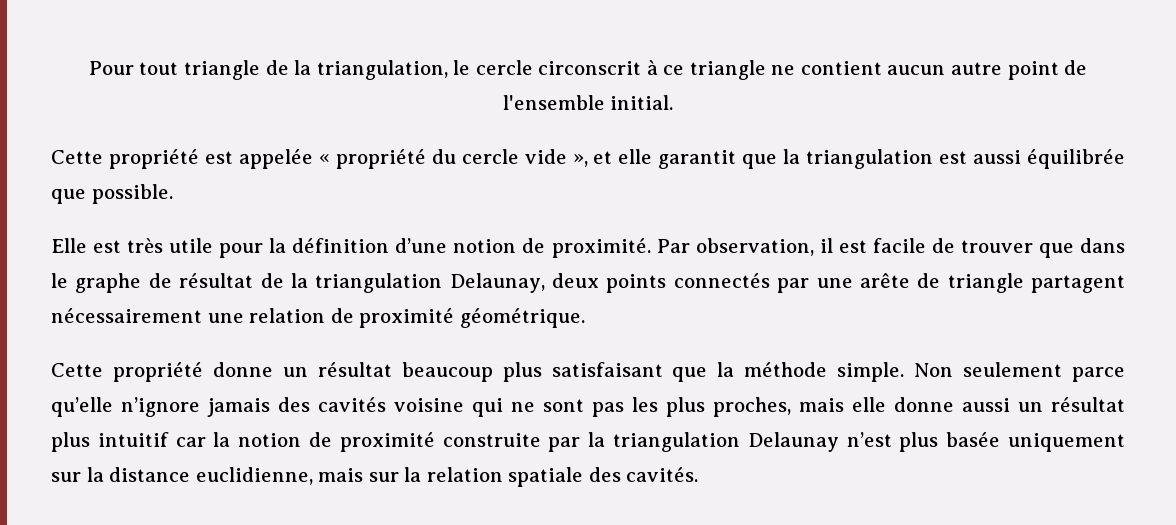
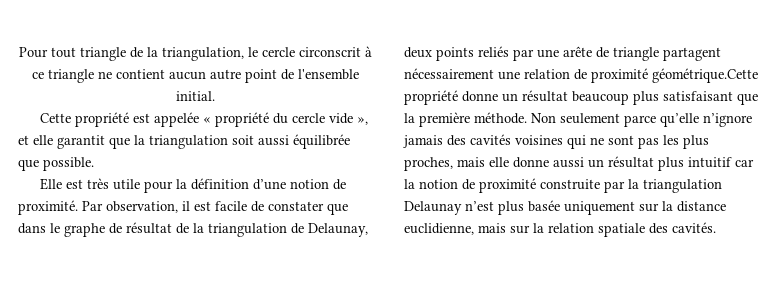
- Cette propriété est appelée « propriété du cercle vide », et elle garantit que la triangulation est aussi équilibrée que possible.
+ Cette propriété est appelée « propriété du cercle vide », et elle garantit que la triangulation soit aussi équilibrée que possible.
- Par observation, il est facile de trouver que dans le graphe de résultat de la triangulation Delaunay, deux points connectés par une arête de triangle partagent nécessairement une relation de proximité géométrique.
- Cette propriété donne un résultat beaucoup plus satisfaisant que la méthode simple.
+ Par observation, il est facile de constater que dans le graphe de résultat de la triangulation de Delaunay, deux points reliés par une arête de triangle partagent nécessairement une relation de proximité géométrique.Cette propriété donne un résultat beaucoup plus satisfaisant que la première méthode.
- Non seulement parce qu’elle n’ignore jamais des cavités voisine qui ne sont pas les plus proches, mais elle donne aussi un résultat plus intuitif car la notion de proximité construite par la triangulation Delaunay n’est plus basée uniquement sur la distance euclidienne, mais sur la relation spatiale des cavités.
+ Non seulement parce qu’elle n’ignore jamais des cavités voisines qui ne sont pas les plus proches, mais elle donne aussi un résultat plus intuitif car la notion de proximité construite par la triangulation Delaunay n’est plus basée uniquement sur la distance euclidienne, mais sur la relation spatiale des cavités.

